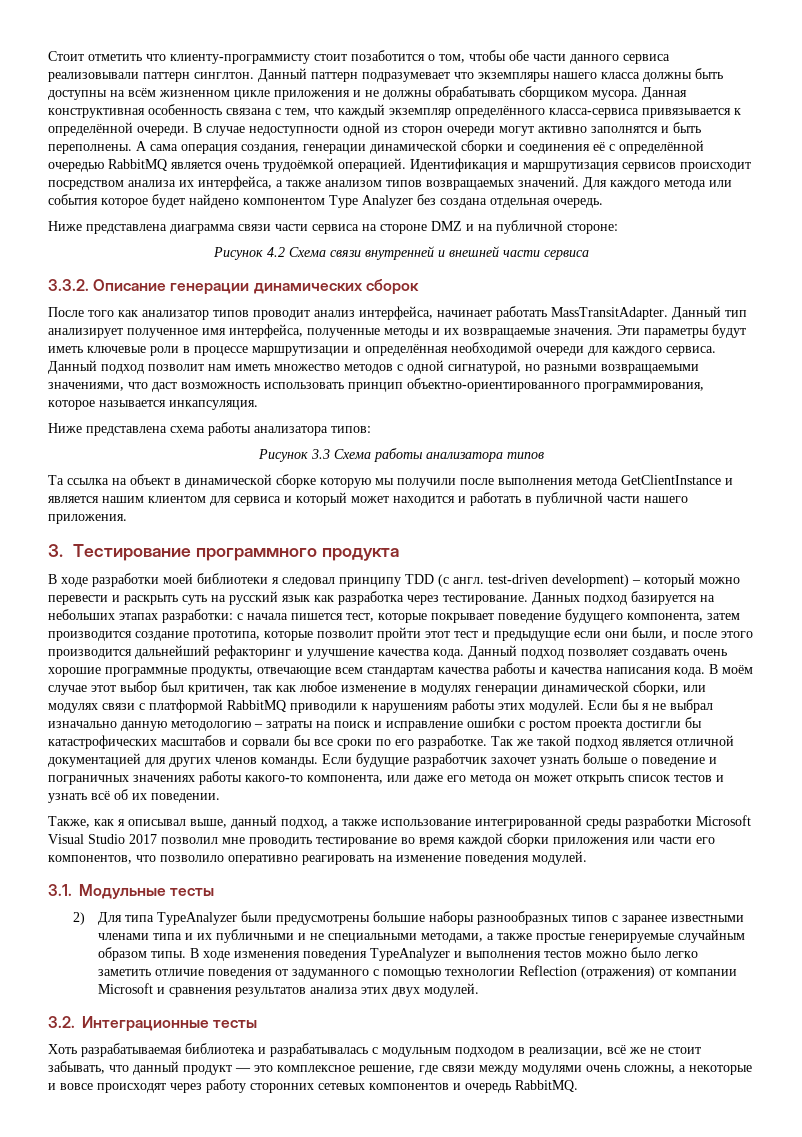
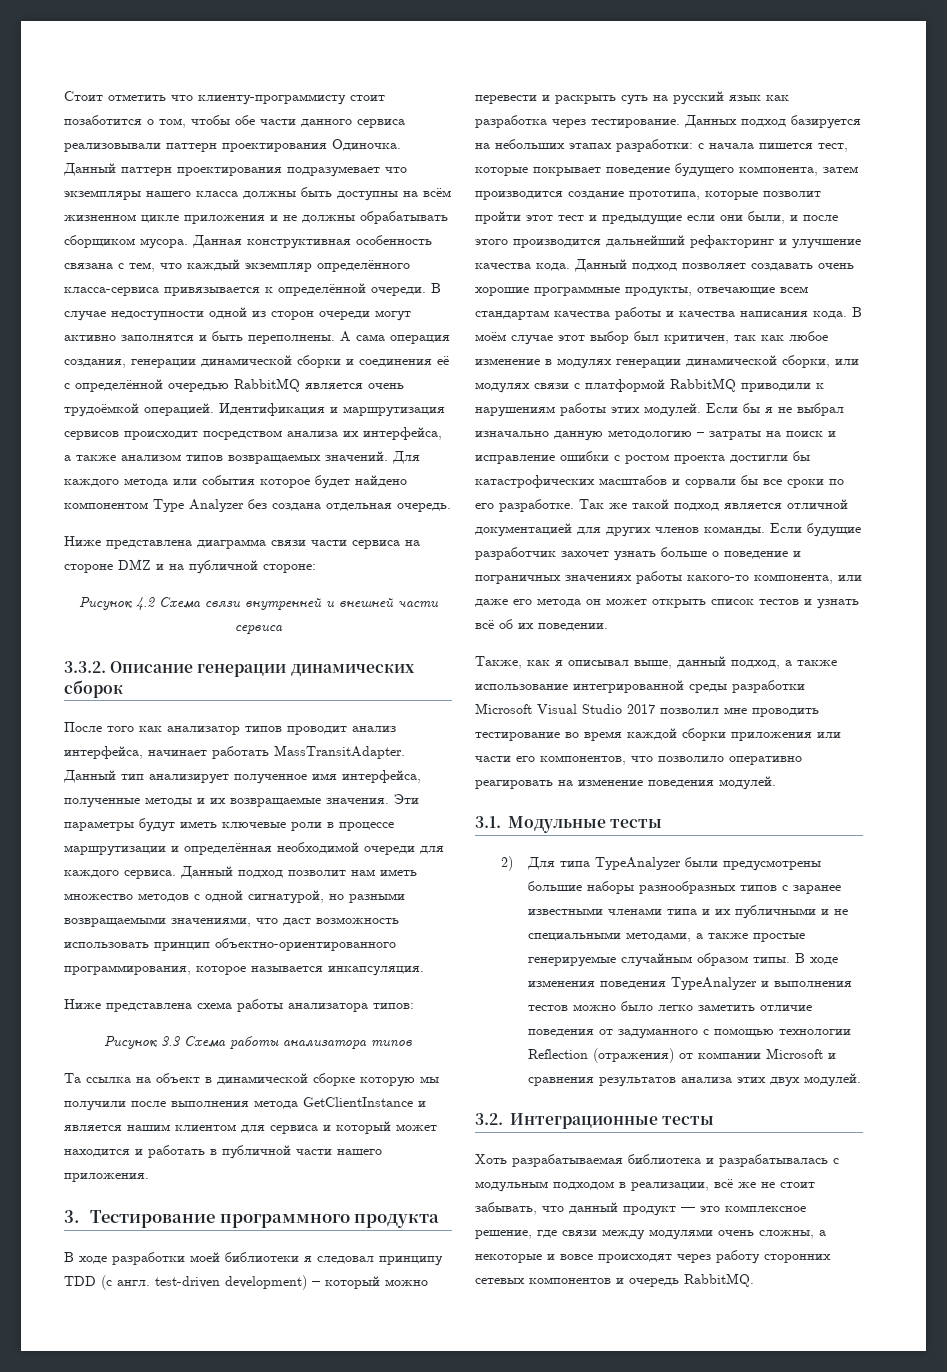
- Стоит отметить что клиенту-программисту стоит позаботится о том, чтобы обе части данного сервиса реализовывали паттерн синглтон.
+ Стоит отметить что клиенту-программисту стоит позаботится о том, чтобы обе части данного сервиса реализовывали паттерн проектирования Одиночка.
- Данный паттерн подразумевает что экземпляры нашего класса должны быть доступны на всём жизненном цикле приложения и не должны обрабатывать сборщиком мусора.
+ Данный паттерн проектирования подразумевает что экземпляры нашего класса должны быть доступны на всём жизненном цикле приложения и не должны обрабатывать сборщиком мусора.

